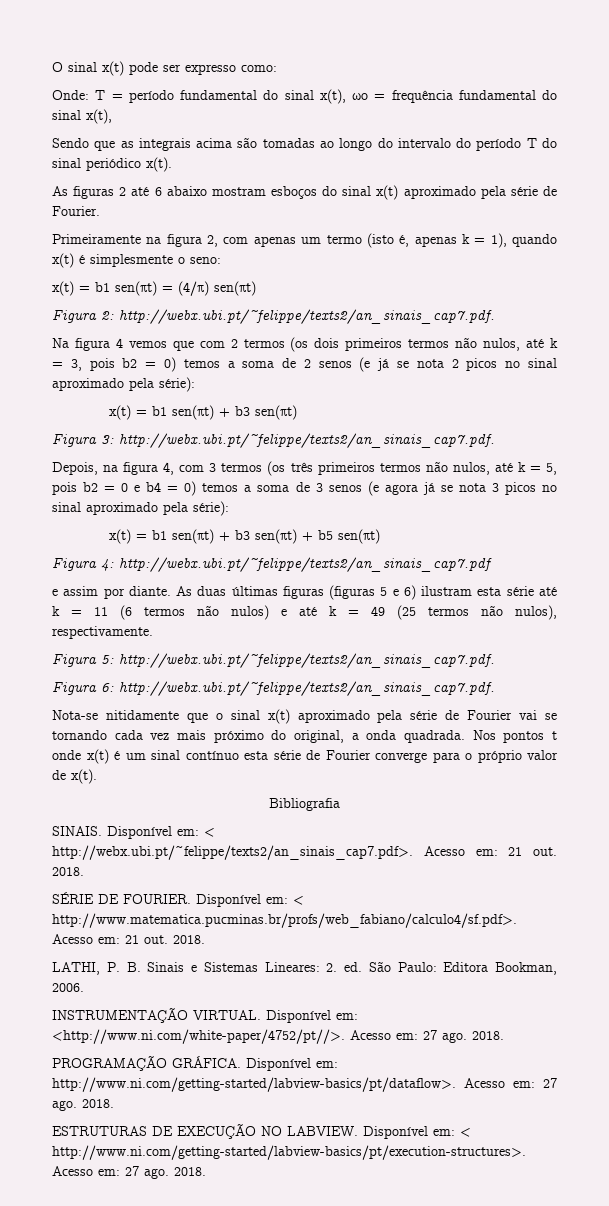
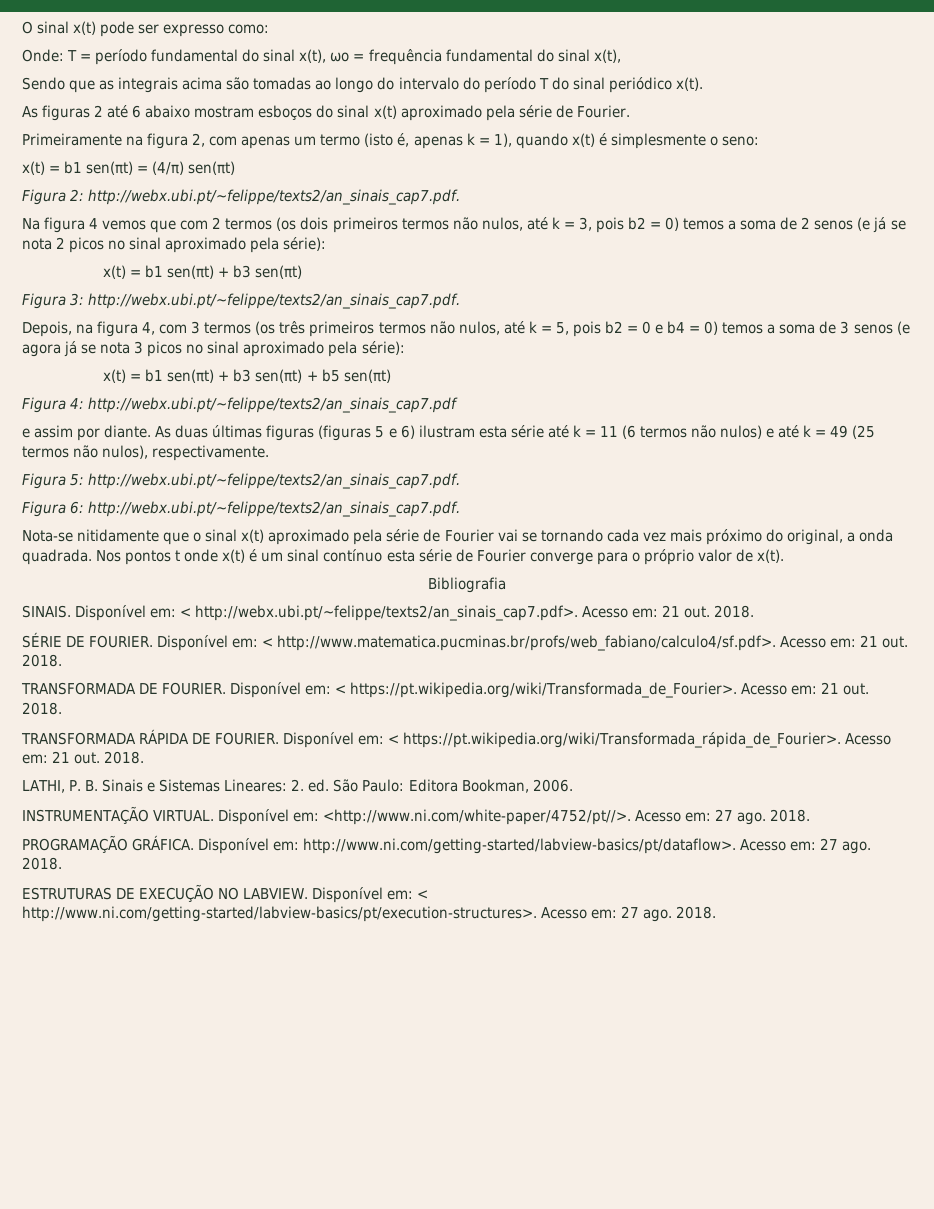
+ TRANSFORMADA DE FOURIER. Disponível em: < https://pt.wikipedia.org/wiki/Transformada_de_Fourier>. Acesso em: 21 out. 2018.
+ TRANSFORMADA RÁPIDA DE FOURIER. Disponível em: < https://pt.wikipedia.org/wiki/Transformada_rápida_de_Fourier>. Acesso em: 21 out. 2018.

